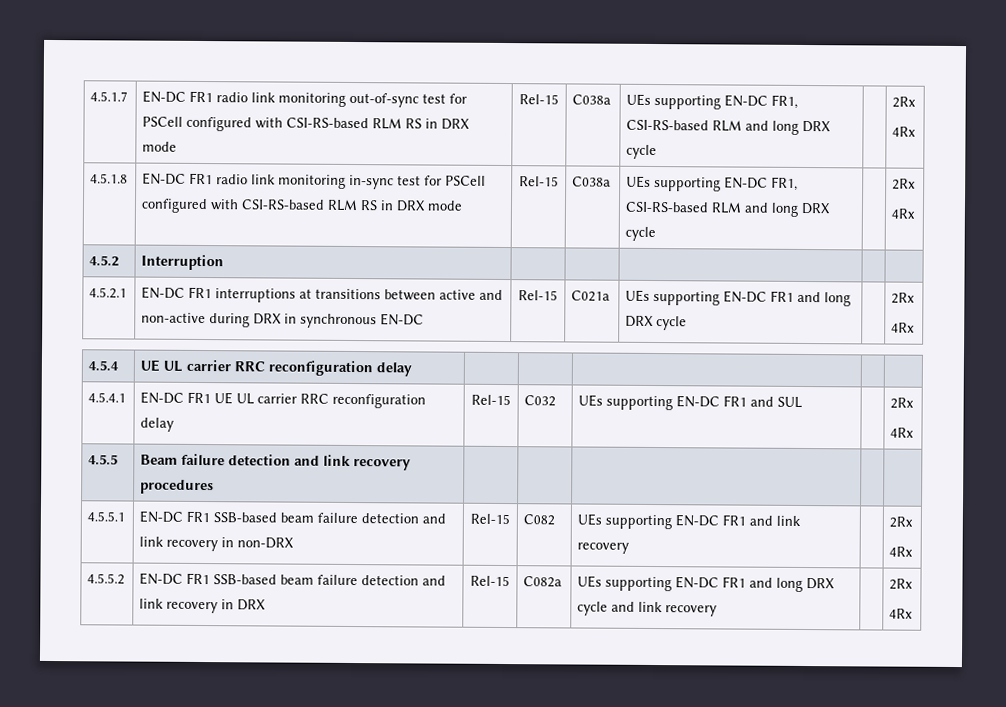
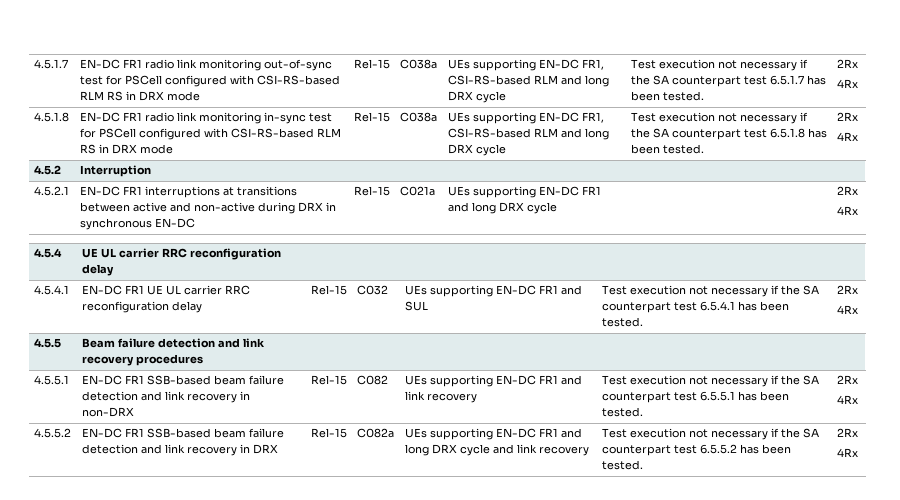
+ Test execution not necessary if the SA counterpart test 6.5.1.7 has been tested.
+ Test execution not necessary if the SA counterpart test 6.5.1.8 has been tested.
- 4.5.4.1 | EN-DC FR1 UE UL carrier RRC reconfiguration delay | Rel-15 | C032 | UEs supporting EN-DC FR1 and SUL | | 2Rx
+ 4.5.4.1 | EN-DC FR1 UE UL carrier RRC reconfiguration delay | Rel-15 | C032 | UEs supporting EN-DC FR1 and SUL | Test execution not necessary if the SA counterpart test 6.5.4.1 has been tested. | 2Rx
- 4.5.5.1 | EN-DC FR1 SSB-based beam failure detection and link recovery in non-DRX | Rel-15 | C082 | UEs supporting EN-DC FR1 and link recovery | | 2Rx
+ 4.5.5.1 | EN-DC FR1 SSB-based beam failure detection and link recovery in non-DRX | Rel-15 | C082 | UEs supporting EN-DC FR1 and link recovery | Test execution not necessary if the SA counterpart test 6.5.5.1 has been tested. | 2Rx
- 4.5.5.2 | EN-DC FR1 SSB-based beam failure detection and link recovery in DRX | Rel-15 | C082a | UEs supporting EN-DC FR1 and long DRX cycle and link recovery | | 2Rx
+ 4.5.5.2 | EN-DC FR1 SSB-based beam failure detection and link recovery in DRX | Rel-15 | C082a | UEs supporting EN-DC FR1 and long DRX cycle and link recovery | Test execution not necessary if the SA counterpart test 6.5.5.2 has been tested. | 2Rx

